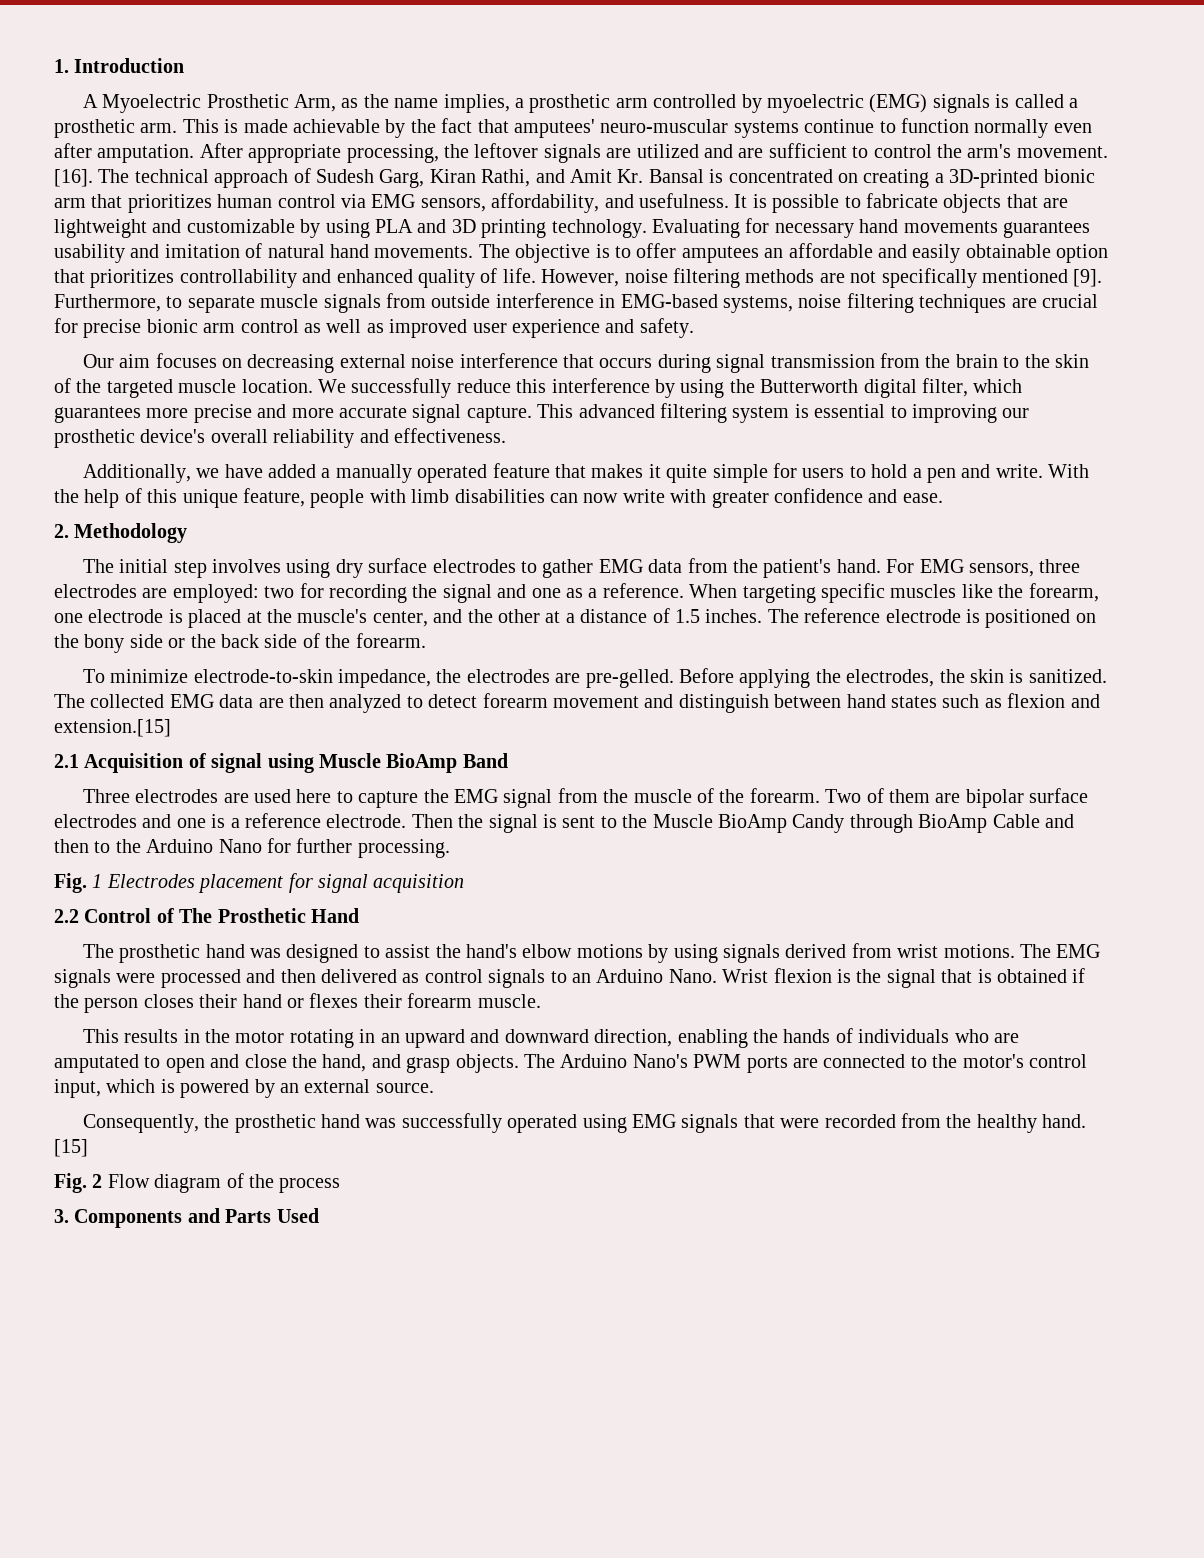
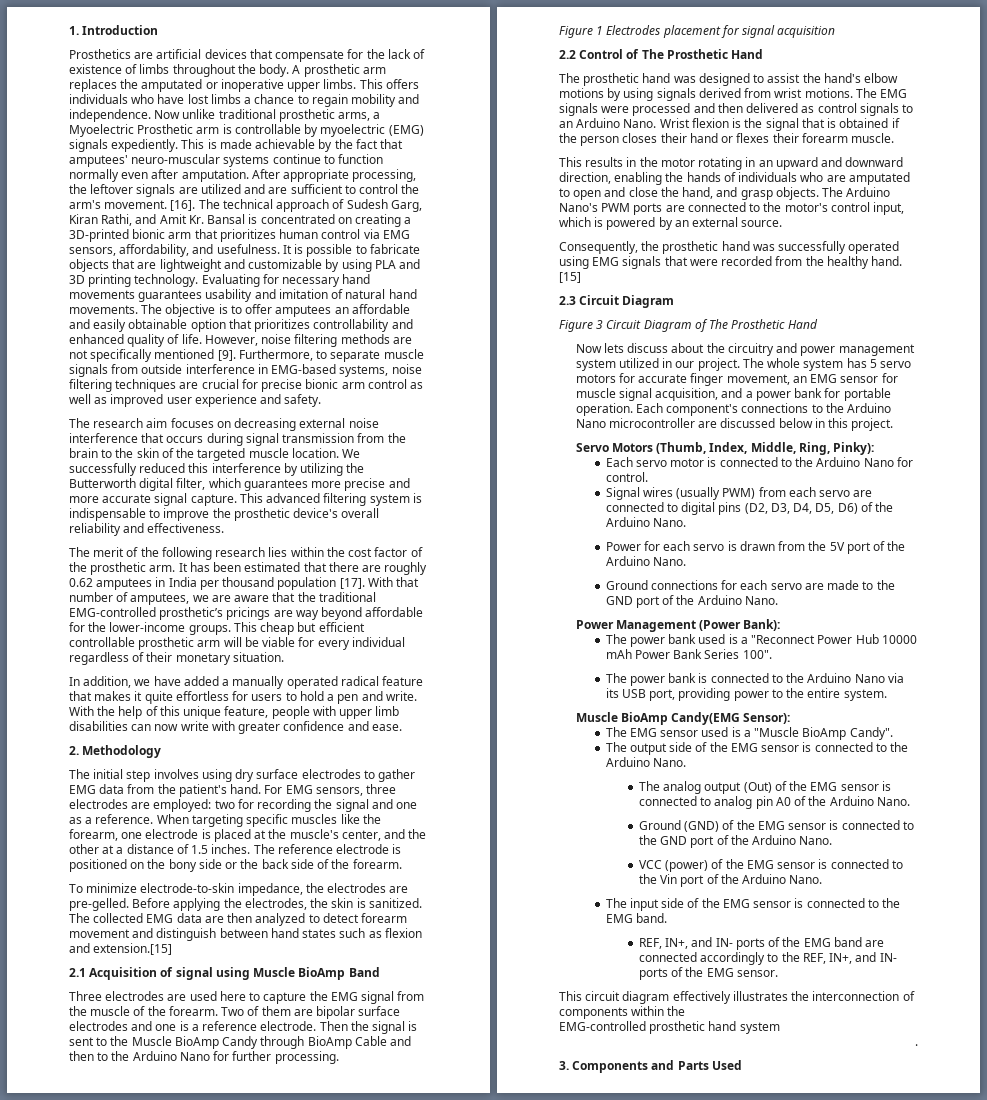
- A Myoelectric Prosthetic Arm, as the name implies, a prosthetic arm controlled by myoelectric (EMG) signals is called a prosthetic arm.
+ Prosthetics are artificial devices that compensate for the lack of existence of limbs throughout the body. A prosthetic arm replaces the amputated or inoperative upper limbs. This offers individuals who have lost limbs a chance to regain mobility and independence. Now unlike traditional prosthetic arms, a Myoelectric Prosthetic arm is controllable by myoelectric (EMG) signals expediently.
- Our aim focuses on decreasing external noise interference that occurs during signal transmission from the brain to the skin of the targeted muscle location.
+ The research aim focuses on decreasing external noise interference that occurs during signal transmission from the brain to the skin of the targeted muscle location.
- We successfully reduce this interference by using the Butterworth digital filter, which guarantees more precise and more accurate signal capture.
+ We successfully reduced this interference by utilizing the Butterworth digital filter, which guarantees more precise and more accurate signal capture.
- This advanced filtering system is essential to improving our prosthetic device's overall reliability and effectiveness.
+ This advanced filtering system is indispensable to improve the prosthetic device's overall reliability and effectiveness.
- Additionally, we have added a manually operated feature that makes it quite simple for users to hold a pen and write.
+ The merit of the following research lies within the cost factor of the prosthetic arm. It has been estimated that there are roughly 0.62 amputees in India per thousand population [17]. With that number of amputees, we are aware that the traditional EMG-controlled prosthetic’s pricings are way beyond affordable for the lower-income groups. This cheap but efficient controllable prosthetic arm will be viable for every individual regardless of their monetary situation.
+ In addition, we have added a manually operated radical feature that makes it quite effortless for users to hold a pen and write.
- With the help of this unique feature, people with limb disabilities can now write with greater confidence and ease.
+ With the help of this unique feature, people with upper limb disabilities can now write with greater confidence and ease.
- Fig. 1 Electrodes placement for signal acquisition
+ Figure 1 Electrodes placement for signal acquisition
- Fig. 2 Flow diagram of the process
+ 2.3 Circuit Diagram
+ Figure 3 Circuit Diagram of The Prosthetic Hand
+ Now lets discuss about the circuitry and power management system utilized in our project. The whole system has 5 servo motors for accurate finger movement, an EMG sensor for muscle signal acquisition, and a power bank for portable operation. Each component's connections to the Arduino Nano microcontroller are discussed below in this project.
+ Servo Motors (Thumb, Index, Middle, Ring, Pinky):
+ Each servo motor is connected to the Arduino Nano for control.
+ Signal wires (usually PWM) from each servo are connected to digital pins (D2, D3, D4, D5, D6) of the Arduino Nano.
+ Power for each servo is drawn from the 5V port of the Arduino Nano.
+ Ground connections for each servo are made to the GND port of the Arduino Nano.
+ Power Management (Power Bank):
+ The power bank used is a "Reconnect Power Hub 10000 mAh Power Bank Series 100".
+ The power bank is connected to the Arduino Nano via its USB port, providing power to the entire system.
+ Muscle BioAmp Candy(EMG Sensor):
+ The EMG sensor used is a "Muscle BioAmp Candy".
+ The output side of the EMG sensor is connected to the Arduino Nano.
+ The analog output (Out) of the EMG sensor is connected to analog pin A0 of the Arduino Nano.
+ Ground (GND) of the EMG sensor is connected to the GND port of the Arduino Nano.
+ VCC (power) of the EMG sensor is connected to the Vin port of the Arduino Nano.
+ The input side of the EMG sensor is connected to the EMG band.
+ REF, IN+, and IN- ports of the EMG band are connected accordingly to the REF, IN+, and IN- ports of the EMG sensor.
+ This circuit diagram effectively illustrates the interconnection of components within the
+ EMG-controlled prosthetic hand system
+ .

